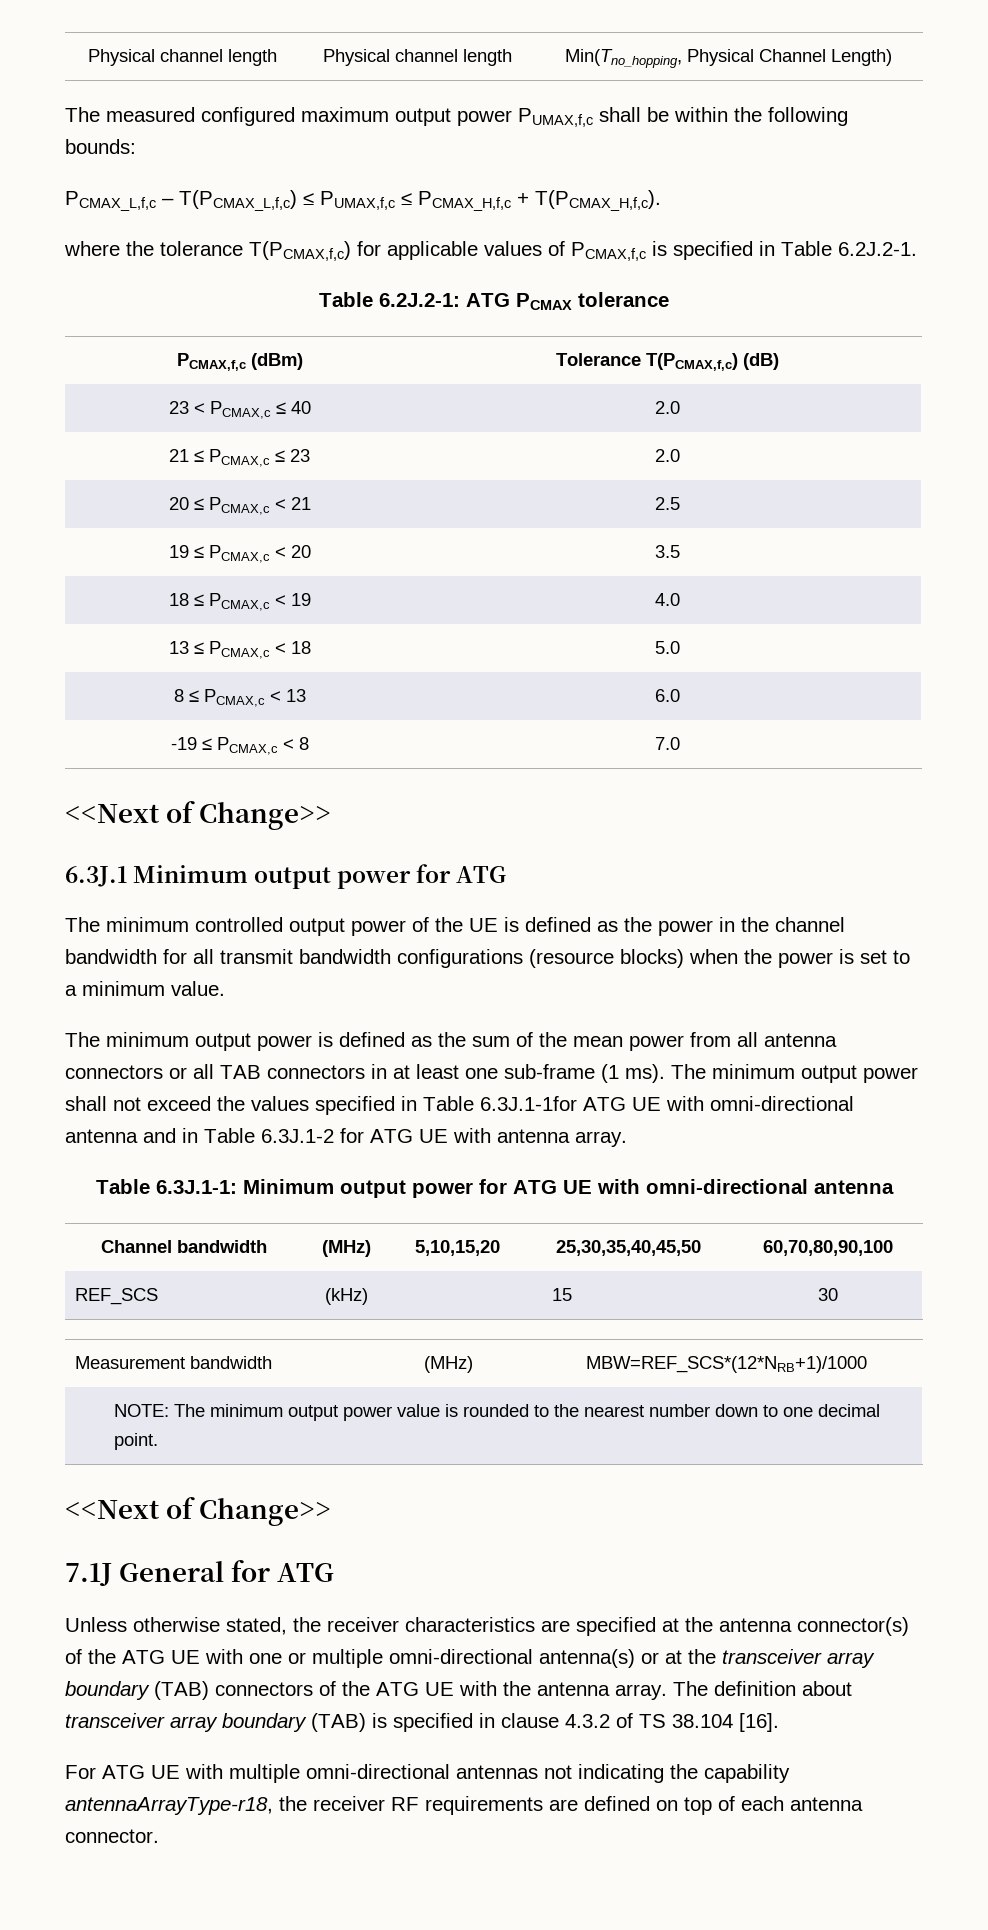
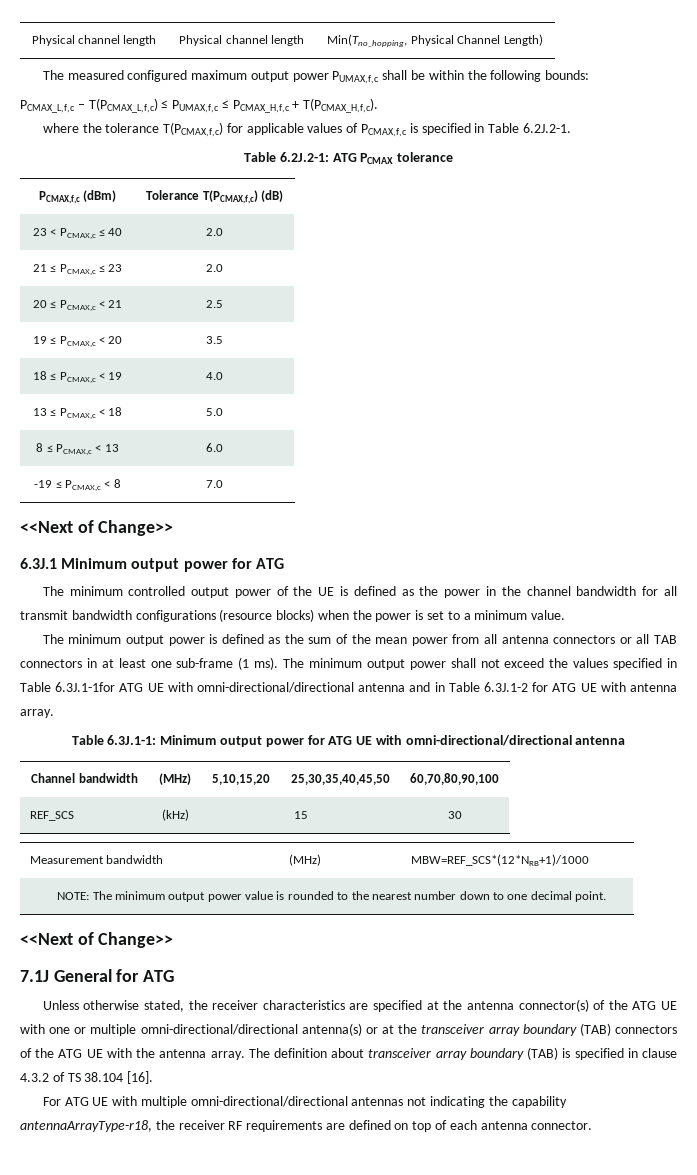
- The minimum output power shall not exceed the values specified in Table 6.3J.1-1for ATG UE with omni-directional antenna and in Table 6.3J.1-2 for ATG UE with antenna array.
+ The minimum output power shall not exceed the values specified in Table 6.3J.1-1for ATG UE with omni-directional/directional antenna and in Table 6.3J.1-2 for ATG UE with antenna array.
- Table 6.3J.1-1: Minimum output power for ATG UE with omni-directional antenna
+ Table 6.3J.1-1: Minimum output power for ATG UE with omni-directional/directional antenna
- Unless otherwise stated, the receiver characteristics are specified at the antenna connector(s) of the ATG UE with one or multiple omni-directional antenna(s) or at the transceiver array boundary (TAB) connectors of the ATG UE with the antenna array.
+ Unless otherwise stated, the receiver characteristics are specified at the antenna connector(s) of the ATG UE with one or multiple omni-directional/directional antenna(s) or at the transceiver array boundary (TAB) connectors of the ATG UE with the antenna array.
- For ATG UE with multiple omni-directional antennas not indicating the capability antennaArrayType-r18, the receiver RF requirements are defined on top of each antenna connector.
+ For ATG UE with multiple omni-directional/directional antennas not indicating the capability antennaArrayType-r18, the receiver RF requirements are defined on top of each antenna connector.

